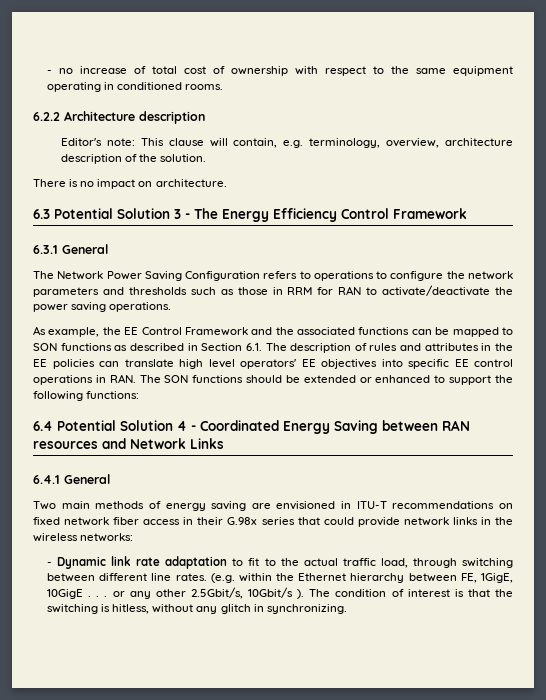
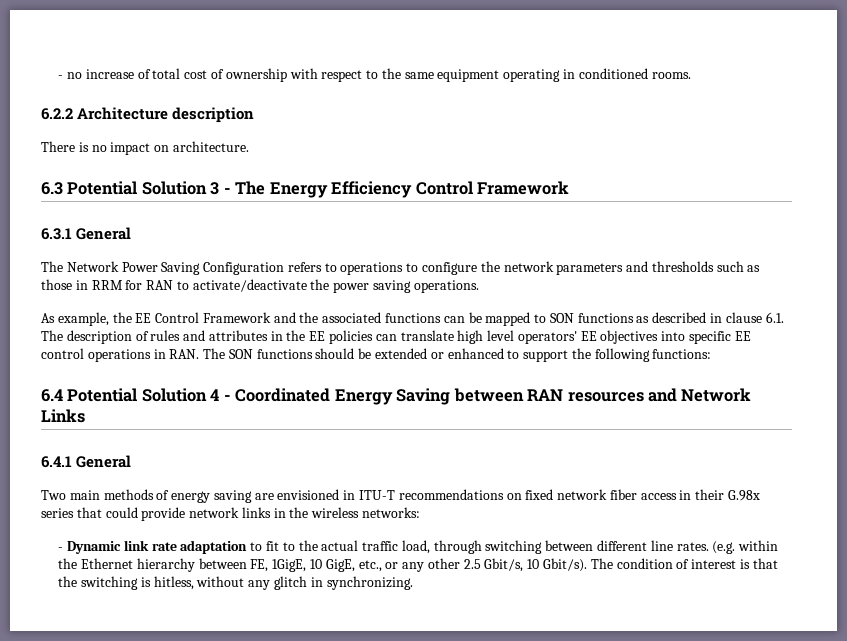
- Editor's note: This clause will contain, e.g. terminology, overview, architecture description of the solution.
- As example, the EE Control Framework and the associated functions can be mapped to SON functions as described in Section 6.1. The description of rules and attributes in the EE policies can translate high level operators' EE objectives into specific EE control operations in RAN. The SON functions should be extended or enhanced to support the following functions:
+ As example, the EE Control Framework and the associated functions can be mapped to SON functions as described in clause 6.1. The description of rules and attributes in the EE policies can translate high level operators' EE objectives into specific EE control operations in RAN. The SON functions should be extended or enhanced to support the following functions:
- (e.g. within the Ethernet hierarchy between FE, 1GigE, 10GigE . . . or any other 2.5Gbit/s, 10Gbit/s ).
+ (e.g. within the Ethernet hierarchy between FE, 1GigE, 10 GigE, etc., or any other 2.5 Gbit/s, 10 Gbit/s).

